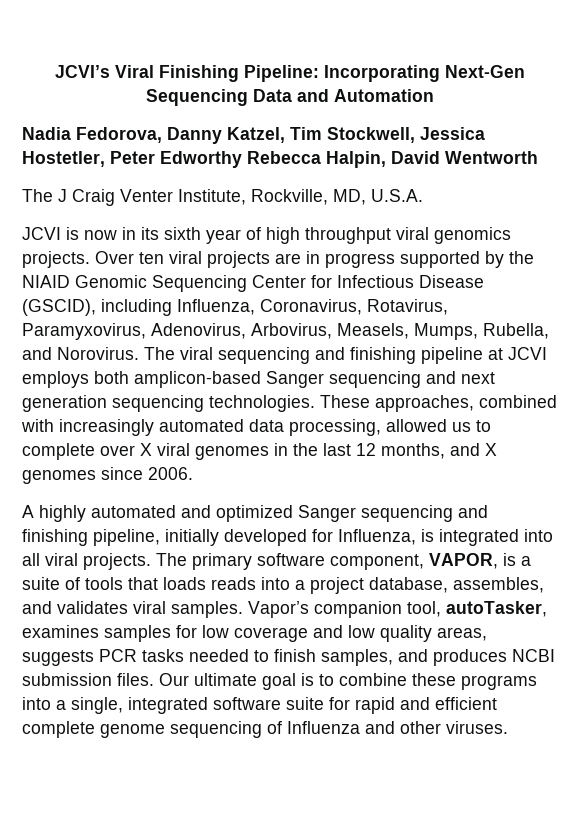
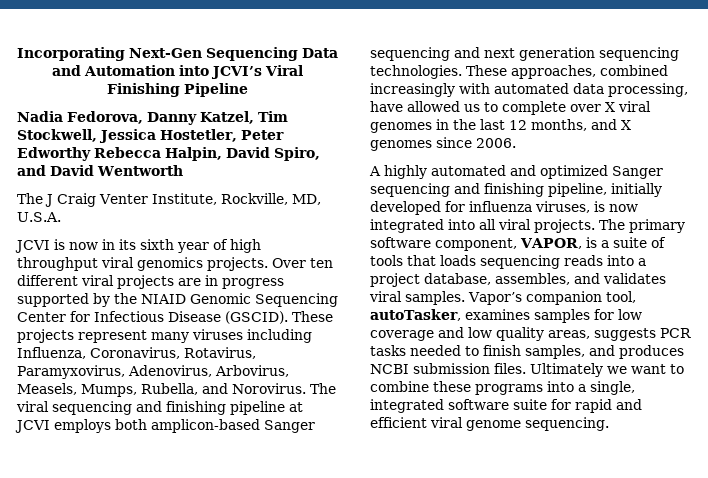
- JCVI’s Viral Finishing Pipeline: Incorporating Next-Gen Sequencing Data and Automation
+ Incorporating Next-Gen Sequencing Data and Automation into JCVI’s Viral Finishing Pipeline
- Nadia Fedorova, Danny Katzel, Tim Stockwell, Jessica Hostetler, Peter Edworthy Rebecca Halpin, David Wentworth
+ Nadia Fedorova, Danny Katzel, Tim Stockwell, Jessica Hostetler, Peter Edworthy Rebecca Halpin, David Spiro, and David Wentworth
- Over ten viral projects are in progress supported by the NIAID Genomic Sequencing Center for Infectious Disease (GSCID), including Influenza, Coronavirus, Rotavirus, Paramyxovirus, Adenovirus, Arbovirus, Measels, Mumps, Rubella, and Norovirus.
+ Over ten different viral projects are in progress supported by the NIAID Genomic Sequencing Center for Infectious Disease (GSCID). These projects represent many viruses including Influenza, Coronavirus, Rotavirus, Paramyxovirus, Adenovirus, Arbovirus, Measels, Mumps, Rubella, and Norovirus.
- These approaches, combined with increasingly automated data processing, allowed us to complete over X viral genomes in the last 12 months, and X genomes since 2006.
+ These approaches, combined increasingly with automated data processing, have allowed us to complete over X viral genomes in the last 12 months, and X genomes since 2006.
- A highly automated and optimized Sanger sequencing and finishing pipeline, initially developed for Influenza, is integrated into all viral projects.
+ A highly automated and optimized Sanger sequencing and finishing pipeline, initially developed for influenza viruses, is now integrated into all viral projects.
- The primary software component, VAPOR, is a suite of tools that loads reads into a project database, assembles, and validates viral samples.
+ The primary software component, VAPOR, is a suite of tools that loads sequencing reads into a project database, assembles, and validates viral samples.
- Our ultimate goal is to combine these programs into a single, integrated software suite for rapid and efficient complete genome sequencing of Influenza and other viruses.
+ Ultimately we want to combine these programs into a single, integrated software suite for rapid and efficient viral genome sequencing.

